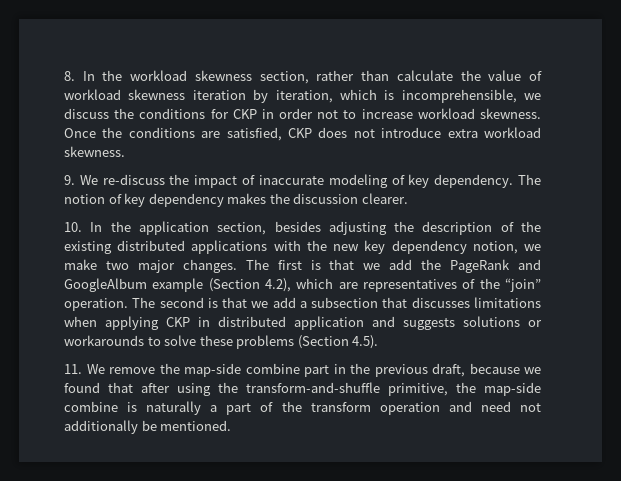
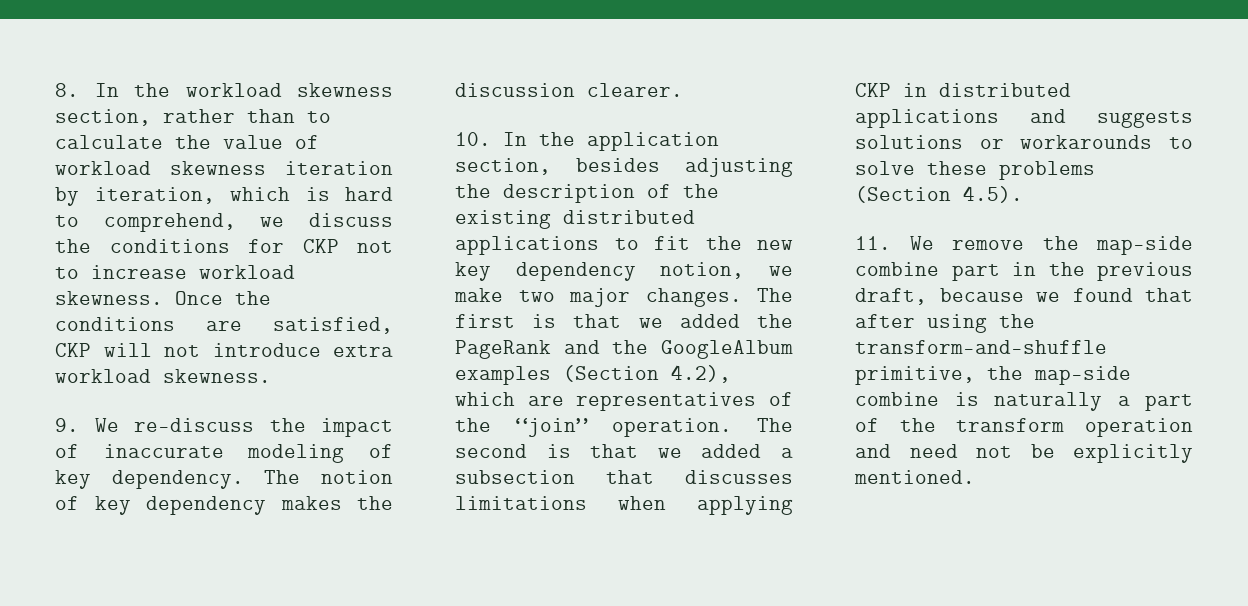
- 8. In the workload skewness section, rather than calculate the value of workload skewness iteration by iteration, which is incomprehensible, we discuss the conditions for CKP in order not to increase workload skewness.
+ 8. In the workload skewness section, rather than to calculate the value of workload skewness iteration by iteration, which is hard to comprehend, we discuss the conditions for CKP not to increase workload skewness.
- Once the conditions are satisfied, CKP does not introduce extra workload skewness.
+ Once the conditions are satisfied, CKP will not introduce extra workload skewness.
- 10. In the application section, besides adjusting the description of the existing distributed applications with the new key dependency notion, we make two major changes.
+ 10. In the application section, besides adjusting the description of the existing distributed applications to fit the new key dependency notion, we make two major changes.
- The first is that we add the PageRank and GoogleAlbum example (Section 4.2), which are representatives of the “join” operation.
+ The first is that we added the PageRank and the GoogleAlbum examples (Section 4.2), which are representatives of the “join” operation.
- The second is that we add a subsection that discusses limitations when applying CKP in distributed application and suggests solutions or workarounds to solve these problems (Section 4.5).
+ The second is that we added a subsection that discusses limitations when applying CKP in distributed applications and suggests solutions or workarounds to solve these problems (Section 4.5).
- 11. We remove the map-side combine part in the previous draft, because we found that after using the transform-and-shuffle primitive, the map-side combine is naturally a part of the transform operation and need not additionally be mentioned.
+ 11. We remove the map-side combine part in the previous draft, because we found that after using the transform-and-shuffle primitive, the map-side combine is naturally a part of the transform operation and need not be explicitly mentioned.

